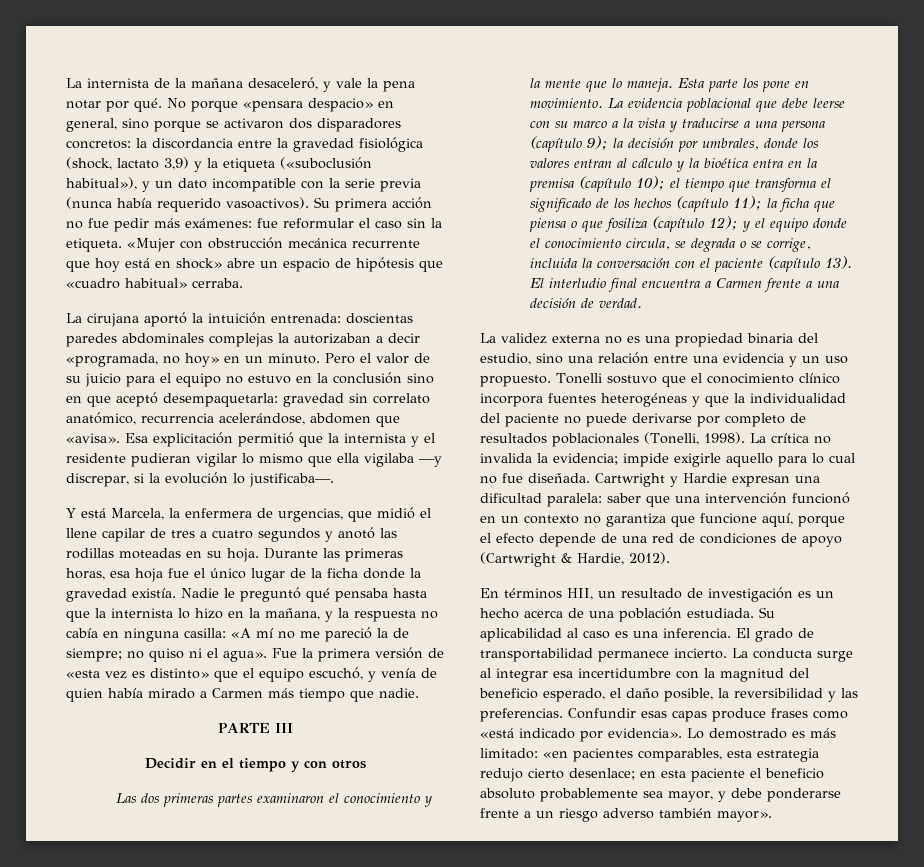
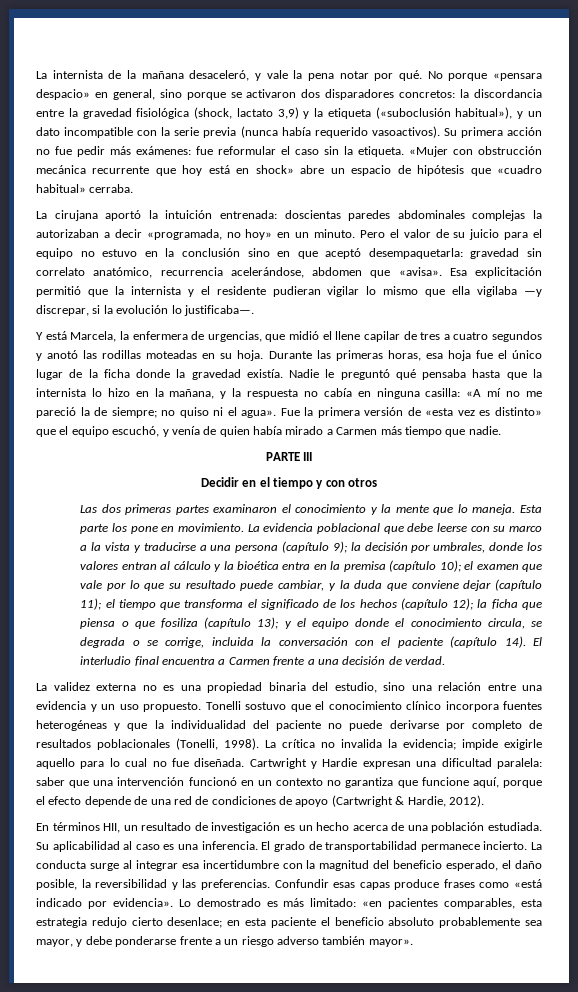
- el tiempo que transforma el significado de los hechos (capítulo 11);
+ el examen que vale por lo que su resultado puede cambiar, y la duda que conviene dejar (capítulo 11); el tiempo que transforma el significado de los hechos (capítulo 12);
- la ficha que piensa o que fosiliza (capítulo 12);
+ la ficha que piensa o que fosiliza (capítulo 13);
- y el equipo donde el conocimiento circula, se degrada o se corrige, incluida la conversación con el paciente (capítulo 13).
+ y el equipo donde el conocimiento circula, se degrada o se corrige, incluida la conversación con el paciente (capítulo 14).

